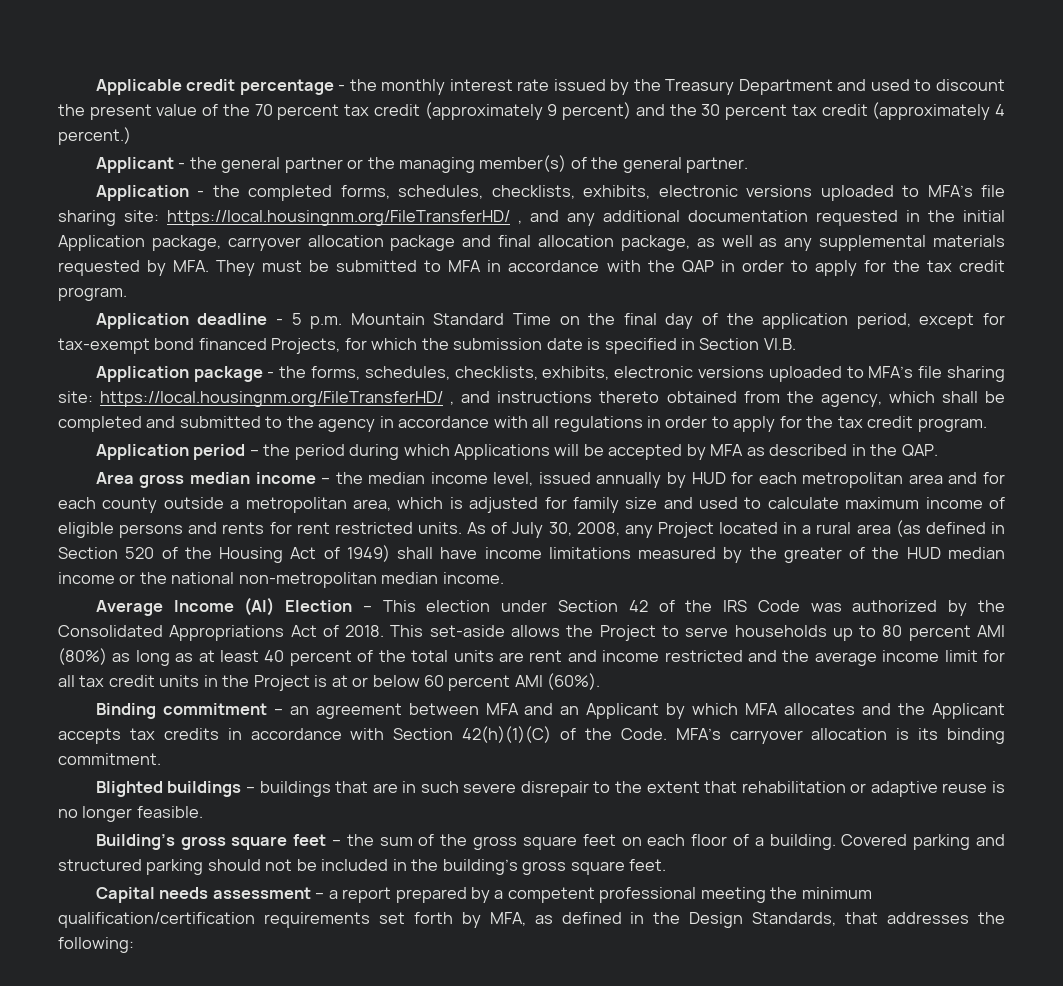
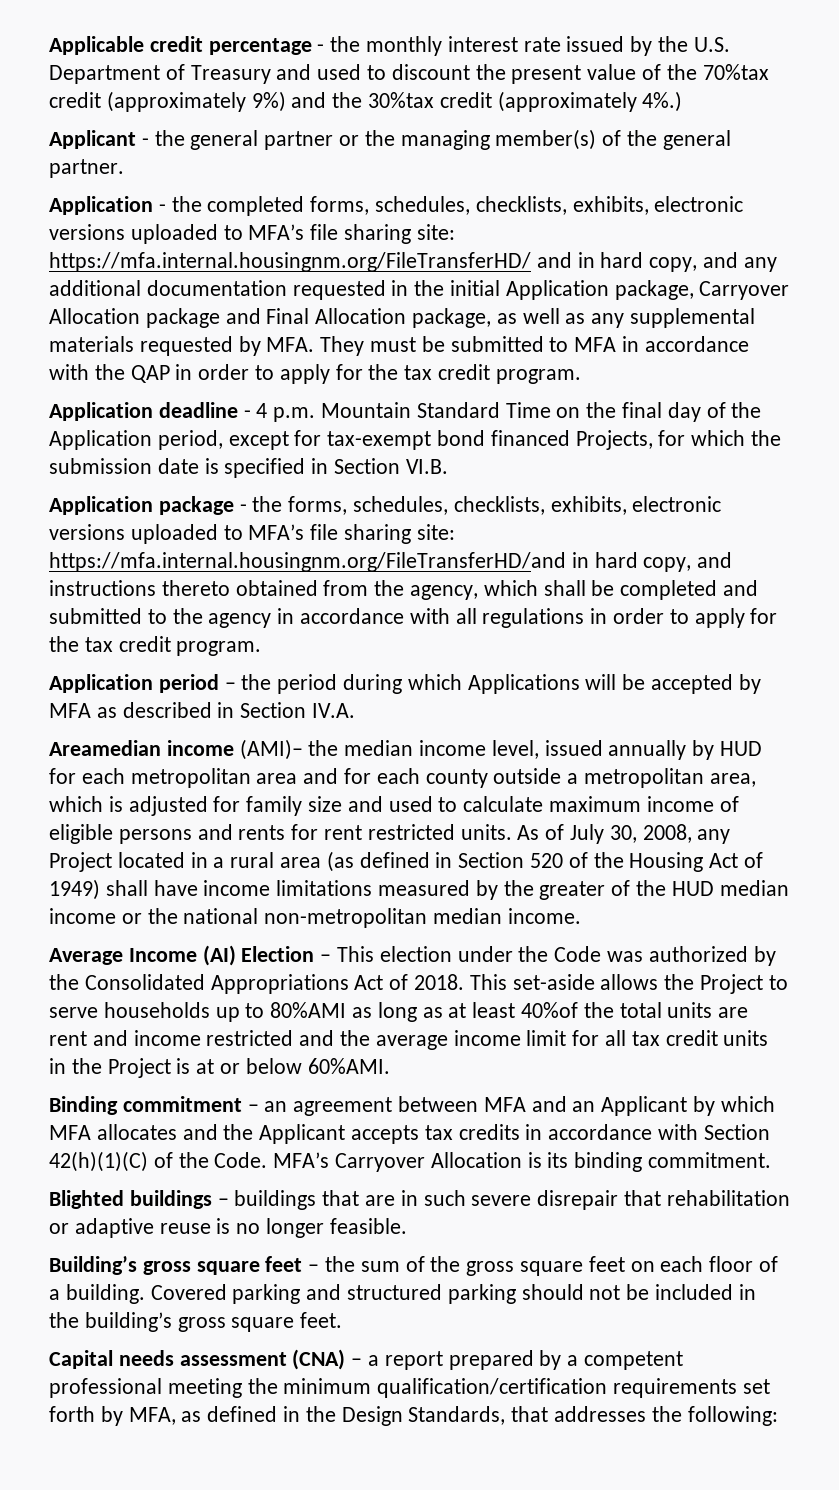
- Applicable credit percentage - the monthly interest rate issued by the Treasury Department and used to discount the present value of the 70 percent tax credit (approximately 9 percent) and the 30 percent tax credit (approximately 4 percent.)
+ Applicable credit percentage - the monthly interest rate issued by the U.S. Department of Treasury and used to discount the present value of the 70%tax credit (approximately 9%) and the 30%tax credit (approximately 4%.)
- Application - the completed forms, schedules, checklists, exhibits, electronic versions uploaded to MFA’s file sharing site: https://local.housingnm.org/FileTransferHD/ , and any additional documentation requested in the initial Application package, carryover allocation package and final allocation package, as well as any supplemental materials requested by MFA. They must be submitted to MFA in accordance with the QAP in order to apply for the tax credit program.
+ Application - the completed forms, schedules, checklists, exhibits, electronic versions uploaded to MFA’s file sharing site: https://mfa.internal.housingnm.org/FileTransferHD/ and in hard copy, and any additional documentation requested in the initial Application package, Carryover Allocation package and Final Allocation package, as well as any supplemental materials requested by MFA. They must be submitted to MFA in accordance with the QAP in order to apply for the tax credit program.
- Application deadline - 5 p.m. Mountain Standard Time on the final day of the application period, except for tax-exempt bond financed Projects, for which the submission date is specified in Section VI.B.
+ Application deadline - 4 p.m. Mountain Standard Time on the final day of the Application period, except for tax-exempt bond financed Projects, for which the submission date is specified in Section VI.B.
- Application package - the forms, schedules, checklists, exhibits, electronic versions uploaded to MFA’s file sharing site: https://local.housingnm.org/FileTransferHD/ , and instructions thereto obtained from the agency, which shall be completed and submitted to the agency in accordance with all regulations in order to apply for the tax credit program.
+ Application package - the forms, schedules, checklists, exhibits, electronic versions uploaded to MFA’s file sharing site: https://mfa.internal.housingnm.org/FileTransferHD/and in hard copy, and instructions thereto obtained from the agency, which shall be completed and submitted to the agency in accordance with all regulations in order to apply for the tax credit program.
- Application period – the period during which Applications will be accepted by MFA as described in the QAP.
- Area gross median income – the median income level, issued annually by HUD for each metropolitan area and for each county outside a metropolitan area, which is adjusted for family size and used to calculate maximum income of eligible persons and rents for rent restricted units.
+ Application period – the period during which Applications will be accepted by MFA as described in Section IV.A.
+ Areamedian income (AMI)– the median income level, issued annually by HUD for each metropolitan area and for each county outside a metropolitan area, which is adjusted for family size and used to calculate maximum income of eligible persons and rents for rent restricted units.
- Average Income (AI) Election – This election under Section 42 of the IRS Code was authorized by the Consolidated Appropriations Act of 2018.
+ Average Income (AI) Election – This election under the Code was authorized by the Consolidated Appropriations Act of 2018.
- This set-aside allows the Project to serve households up to 80 percent AMI (80%) as long as at least 40 percent of the total units are rent and income restricted and the average income limit for all tax credit units in the Project is at or below 60 percent AMI (60%).
+ This set-aside allows the Project to serve households up to 80%AMI as long as at least 40%of the total units are rent and income restricted and the average income limit for all tax credit units in the Project is at or below 60%AMI.
- MFA’s carryover allocation is its binding commitment.
+ MFA’s Carryover Allocation is its binding commitment.
- Blighted buildings – buildings that are in such severe disrepair to the extent that rehabilitation or adaptive reuse is no longer feasible.
+ Blighted buildings – buildings that are in such severe disrepair that rehabilitation or adaptive reuse is no longer feasible.
- Capital needs assessment – a report prepared by a competent professional meeting the minimum qualification/certification requirements set forth by MFA, as defined in the Design Standards, that addresses the following:
+ Capital needs assessment (CNA) – a report prepared by a competent professional meeting the minimum qualification/certification requirements set forth by MFA, as defined in the Design Standards, that addresses the following:

